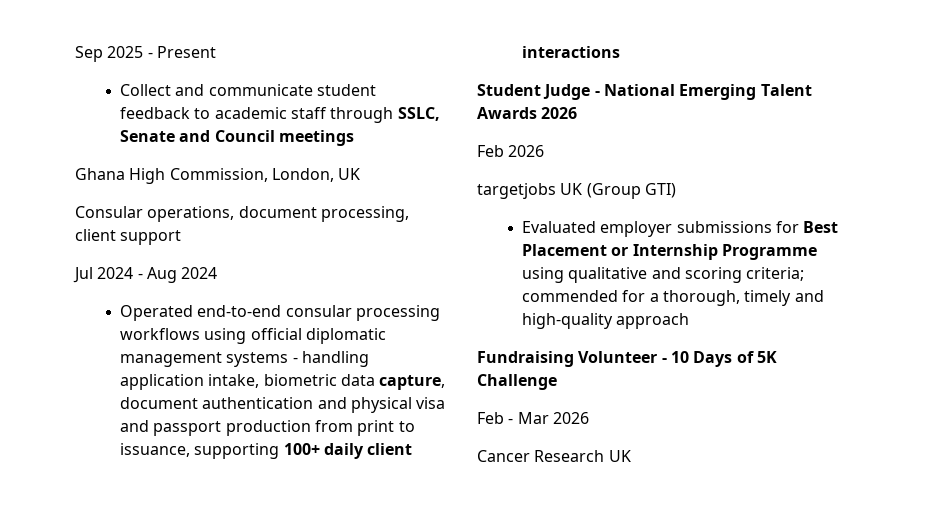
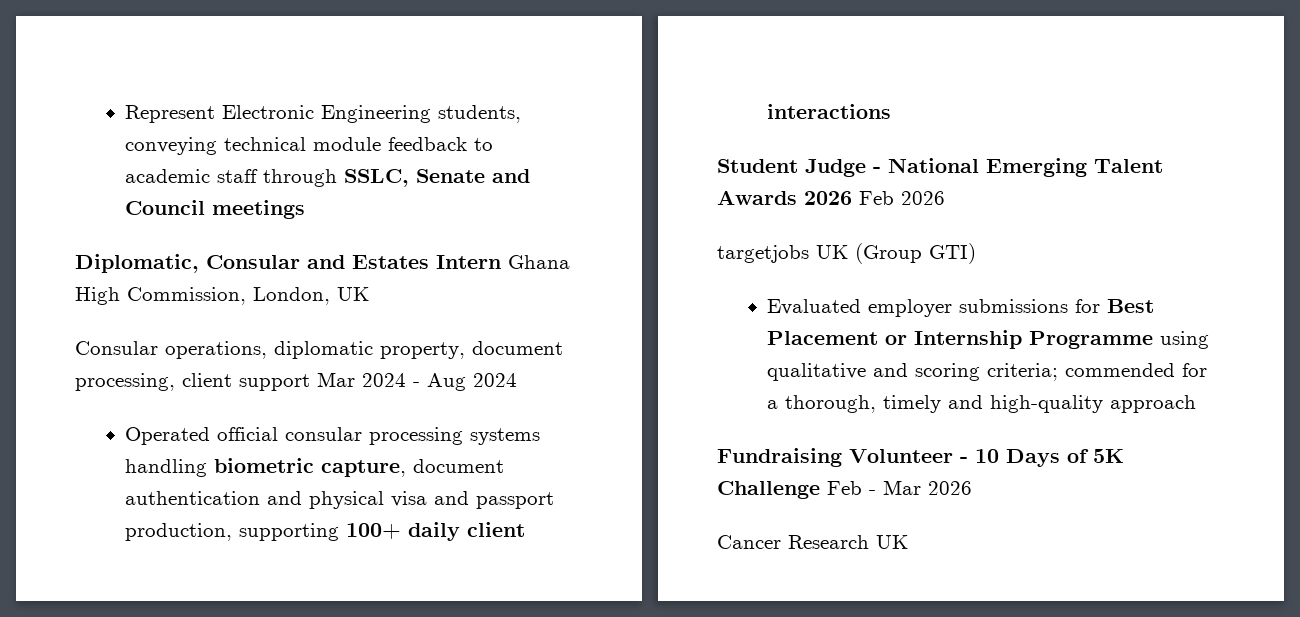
- Sep 2025 - Present
- Collect and communicate student feedback to academic staff through SSLC, Senate and Council meetings
+ Represent Electronic Engineering students, conveying technical module feedback to academic staff through SSLC, Senate and Council meetings
- Ghana High Commission, London, UK
+ Diplomatic, Consular and Estates Intern Ghana High Commission, London, UK
- Consular operations, document processing, client support
- Jul 2024 - Aug 2024
+ Consular operations, diplomatic property, document processing, client support Mar 2024 - Aug 2024
- Operated end-to-end consular processing workflows using official diplomatic management systems - handling application intake, biometric data capture, document authentication and physical visa and passport production from print to issuance, supporting 100+ daily client interactions
+ Operated official consular processing systems handling biometric capture, document authentication and physical visa and passport production, supporting 100+ daily client interactions
- Student Judge - National Emerging Talent Awards 2026
- Feb 2026
+ Student Judge - National Emerging Talent Awards 2026 Feb 2026
- Fundraising Volunteer - 10 Days of 5K Challenge
- Feb - Mar 2026
+ Fundraising Volunteer - 10 Days of 5K Challenge Feb - Mar 2026

